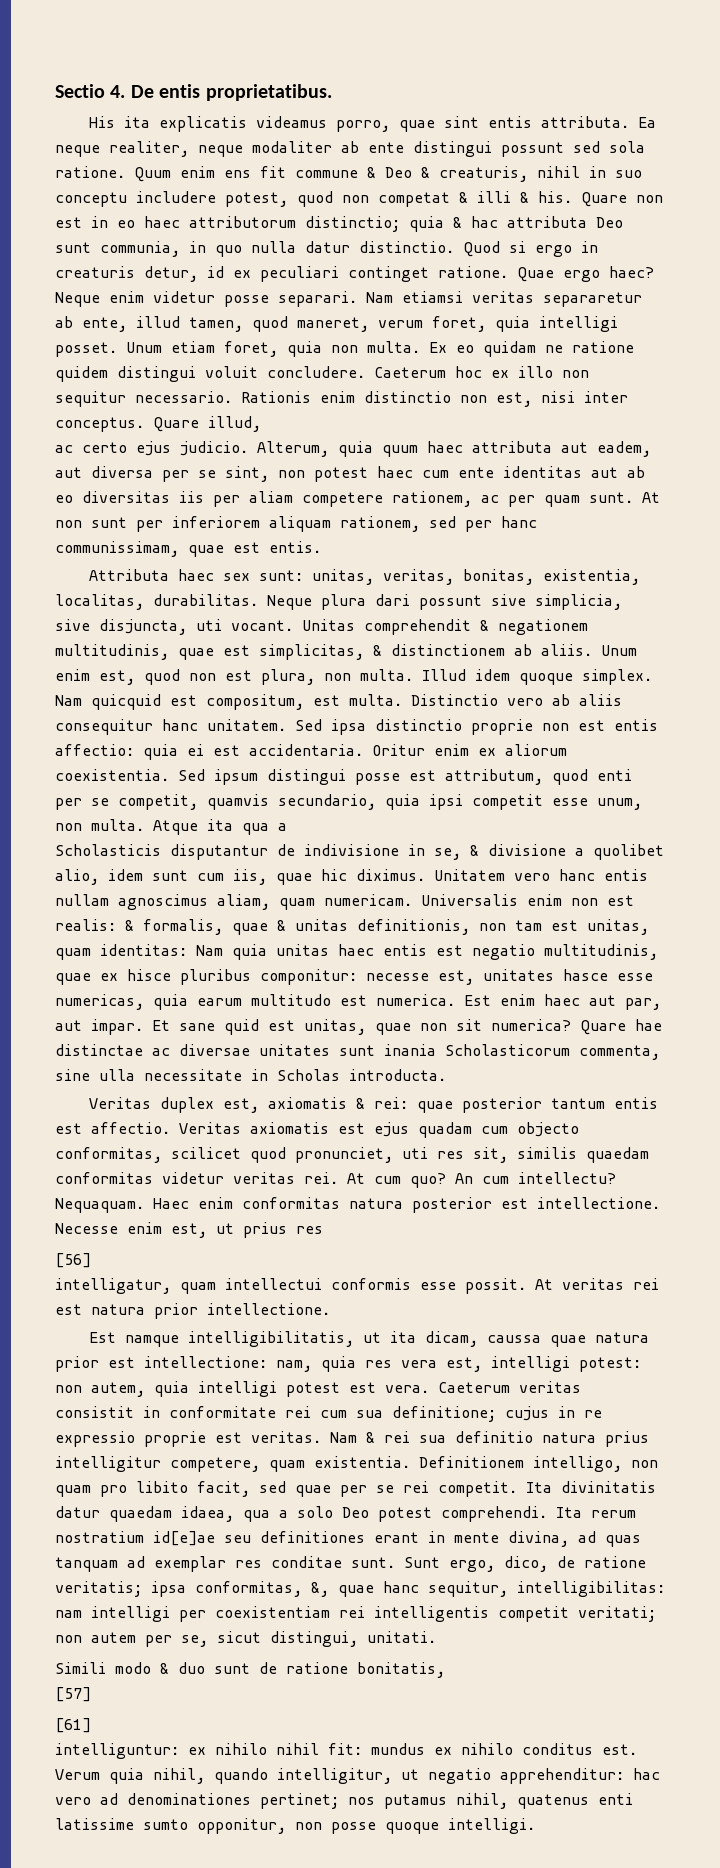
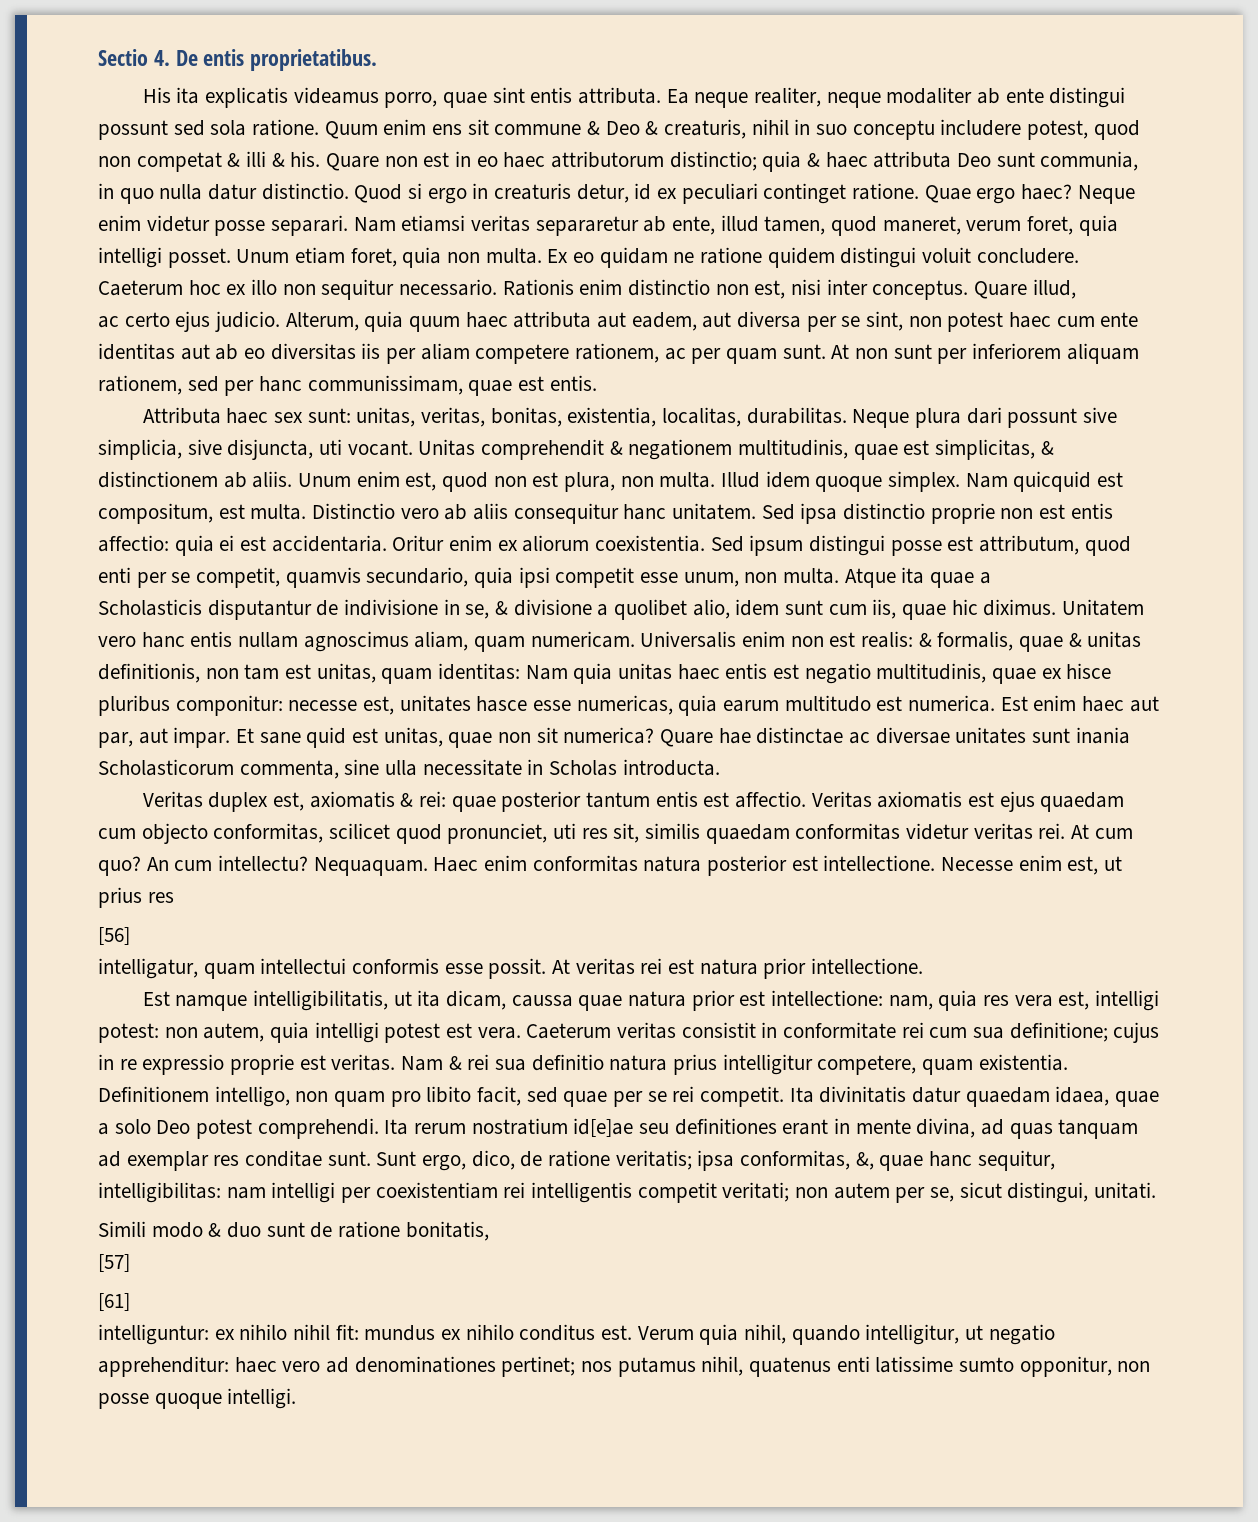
- Quum enim ens fit commune & Deo & creaturis, nihil in suo conceptu includere potest, quod non competat & illi & his.
+ Quum enim ens sit commune & Deo & creaturis, nihil in suo conceptu includere potest, quod non competat & illi & his.
- Quare non est in eo haec attributorum distinctio; quia & hac attributa Deo sunt communia, in quo nulla datur distinctio.
+ Quare non est in eo haec attributorum distinctio; quia & haec attributa Deo sunt communia, in quo nulla datur distinctio.
- Atque ita qua a
+ Atque ita quae a
- Veritas axiomatis est ejus quadam cum objecto conformitas, scilicet quod pronunciet, uti res sit, similis quaedam conformitas videtur veritas rei.
+ Veritas axiomatis est ejus quaedam cum objecto conformitas, scilicet quod pronunciet, uti res sit, similis quaedam conformitas videtur veritas rei.
- Ita divinitatis datur quaedam idaea, qua a solo Deo potest comprehendi.
+ Ita divinitatis datur quaedam idaea, quae a solo Deo potest comprehendi.
- Verum quia nihil, quando intelligitur, ut negatio apprehenditur: hac vero ad denominationes pertinet; nos putamus nihil, quatenus enti latissime sumto opponitur, non posse quoque intelligi.
+ Verum quia nihil, quando intelligitur, ut negatio apprehenditur: haec vero ad denominationes pertinet; nos putamus nihil, quatenus enti latissime sumto opponitur, non posse quoque intelligi.

